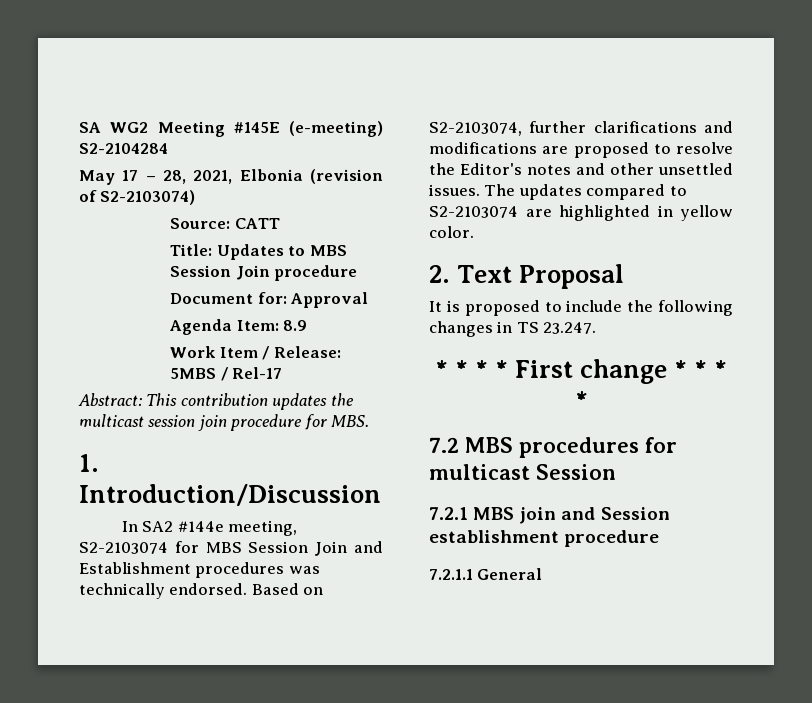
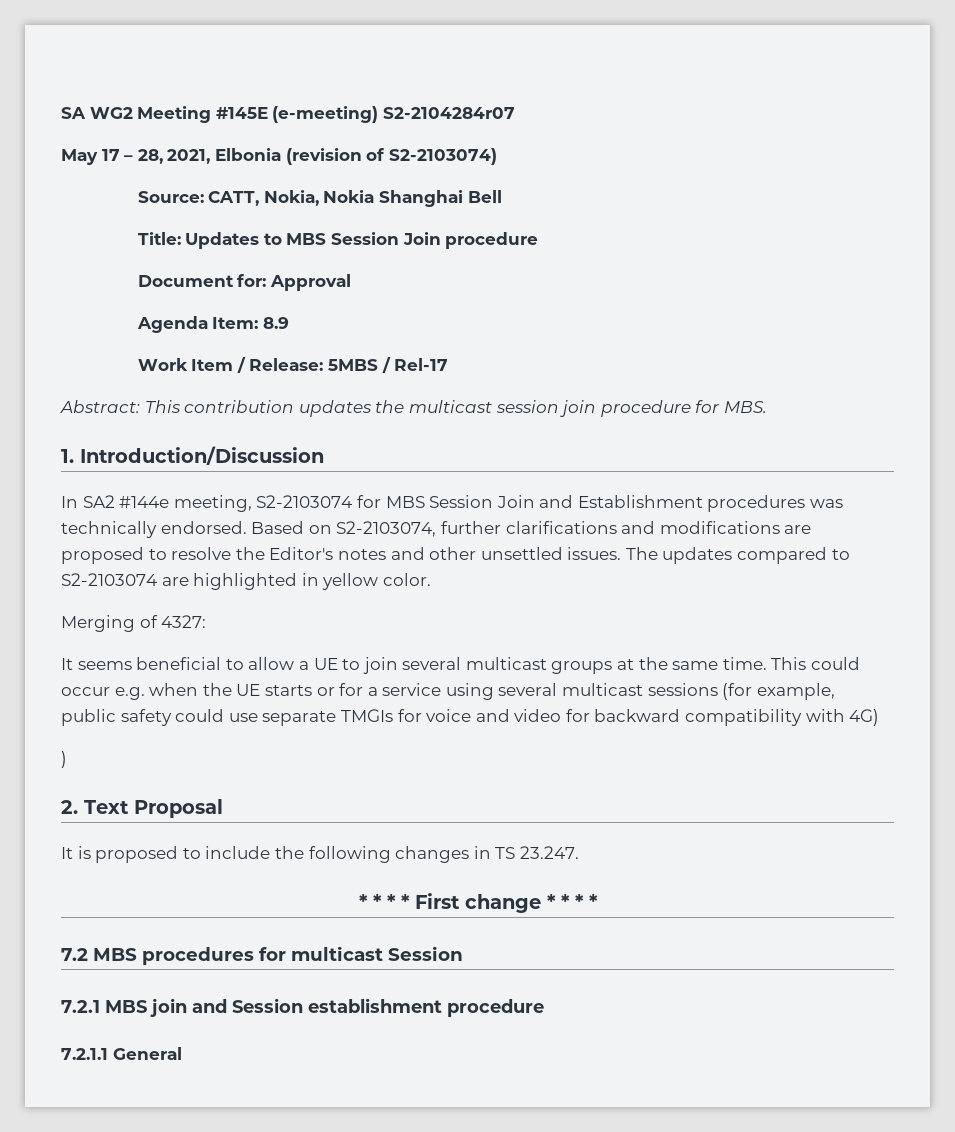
- SA WG2 Meeting #145E (e-meeting) S2-2104284
+ SA WG2 Meeting #145E (e-meeting) S2-2104284r07
- Source: CATT
+ Source: CATT, Nokia, Nokia Shanghai Bell
+ Merging of 4327:
+ It seems beneficial to allow a UE to join several multicast groups at the same time. This could occur e.g. when the UE starts or for a service using several multicast sessions (for example, public safety could use separate TMGIs for voice and video for backward compatibility with 4G)
+ )

